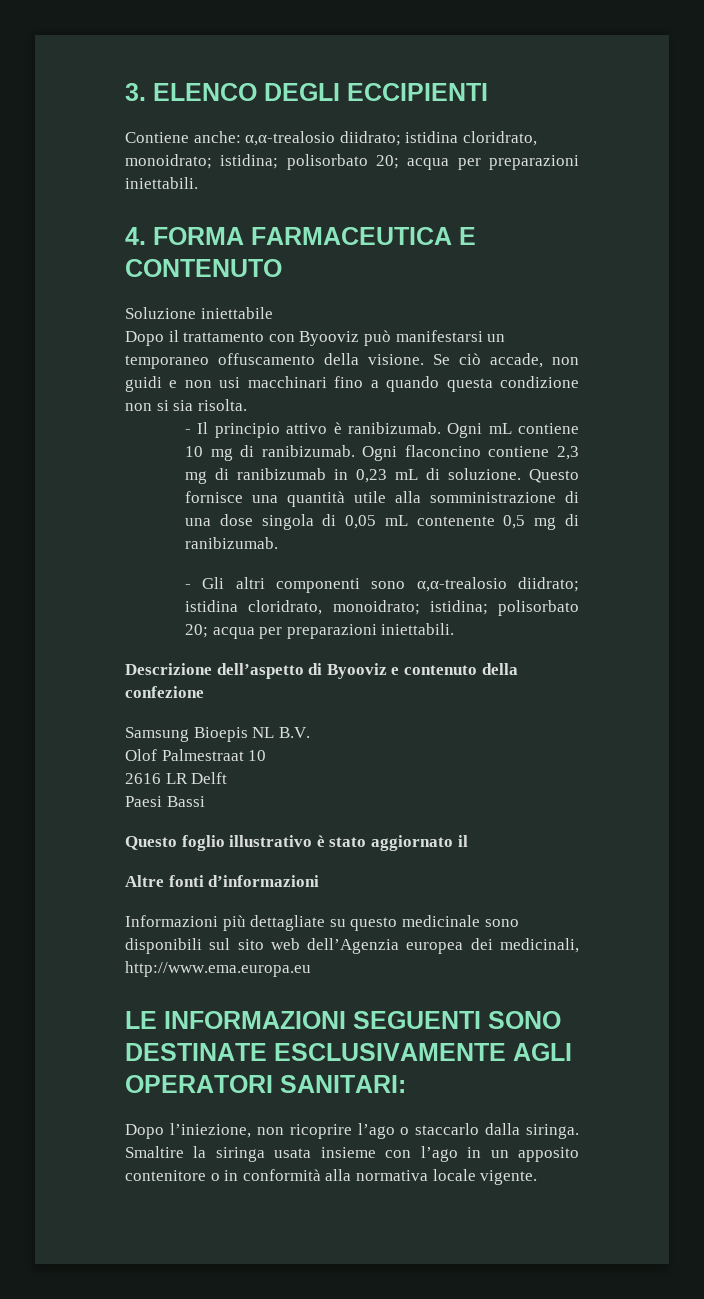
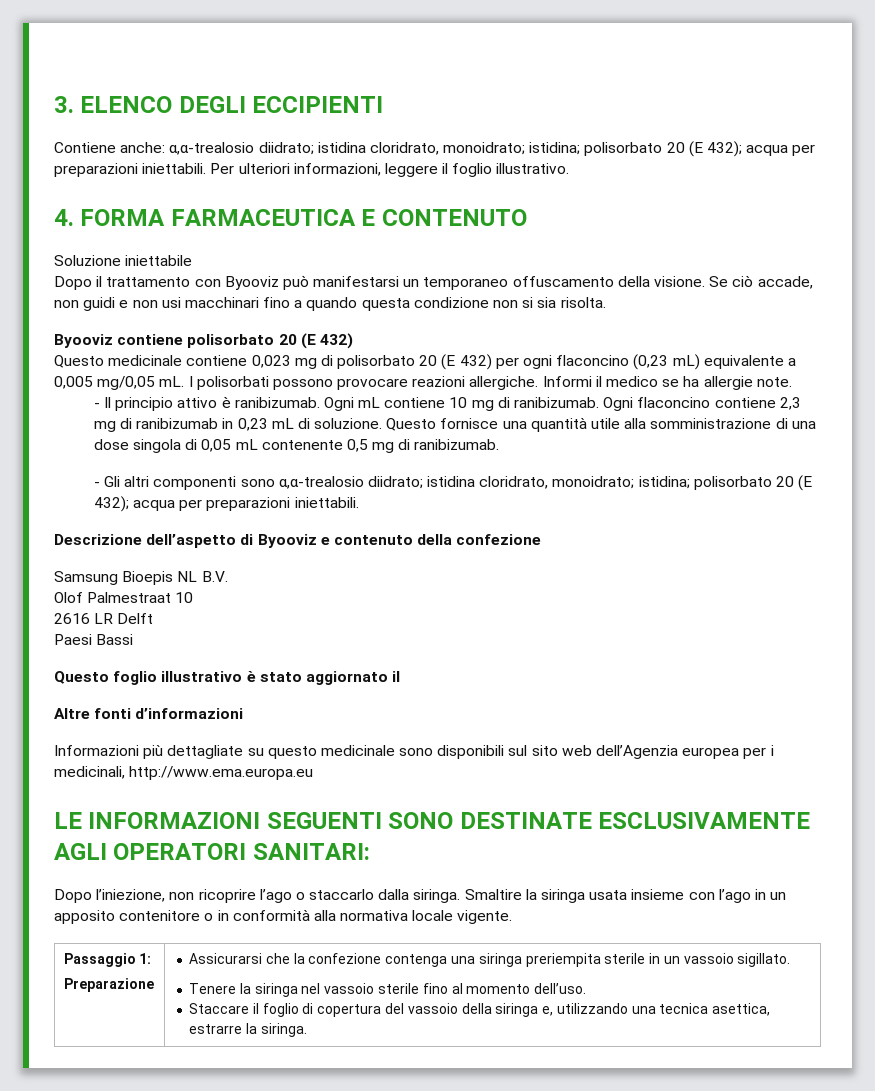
- Contiene anche: α,α-trealosio diidrato; istidina cloridrato, monoidrato; istidina; polisorbato 20; acqua per preparazioni iniettabili.
+ Contiene anche: α,α-trealosio diidrato; istidina cloridrato, monoidrato; istidina; polisorbato 20 (E 432); acqua per preparazioni iniettabili. Per ulteriori informazioni, leggere il foglio illustrativo.
+ Byooviz contiene polisorbato 20 (E 432)
+ Questo medicinale contiene 0,023 mg di polisorbato 20 (E 432) per ogni flaconcino (0,23 mL) equivalente a 0,005 mg/0,05 mL. I polisorbati possono provocare reazioni allergiche. Informi il medico se ha allergie note.
- - Gli altri componenti sono α,α-trealosio diidrato; istidina cloridrato, monoidrato; istidina; polisorbato 20; acqua per preparazioni iniettabili.
+ - Gli altri componenti sono α,α-trealosio diidrato; istidina cloridrato, monoidrato; istidina; polisorbato 20 (E 432); acqua per preparazioni iniettabili.
- Informazioni più dettagliate su questo medicinale sono disponibili sul sito web dell’Agenzia europea dei medicinali, http://www.ema.europa.eu
+ Informazioni più dettagliate su questo medicinale sono disponibili sul sito web dell’Agenzia europea per i medicinali, http://www.ema.europa.eu
+ Passaggio 1:
+ Preparazione | Assicurarsi che la confezione contenga una siringa preriempita sterile in un vassoio sigillato.
+ Tenere la siringa nel vassoio sterile fino al momento dell’uso.
+ Staccare il foglio di copertura del vassoio della siringa e, utilizzando una tecnica asettica, estrarre la siringa.

